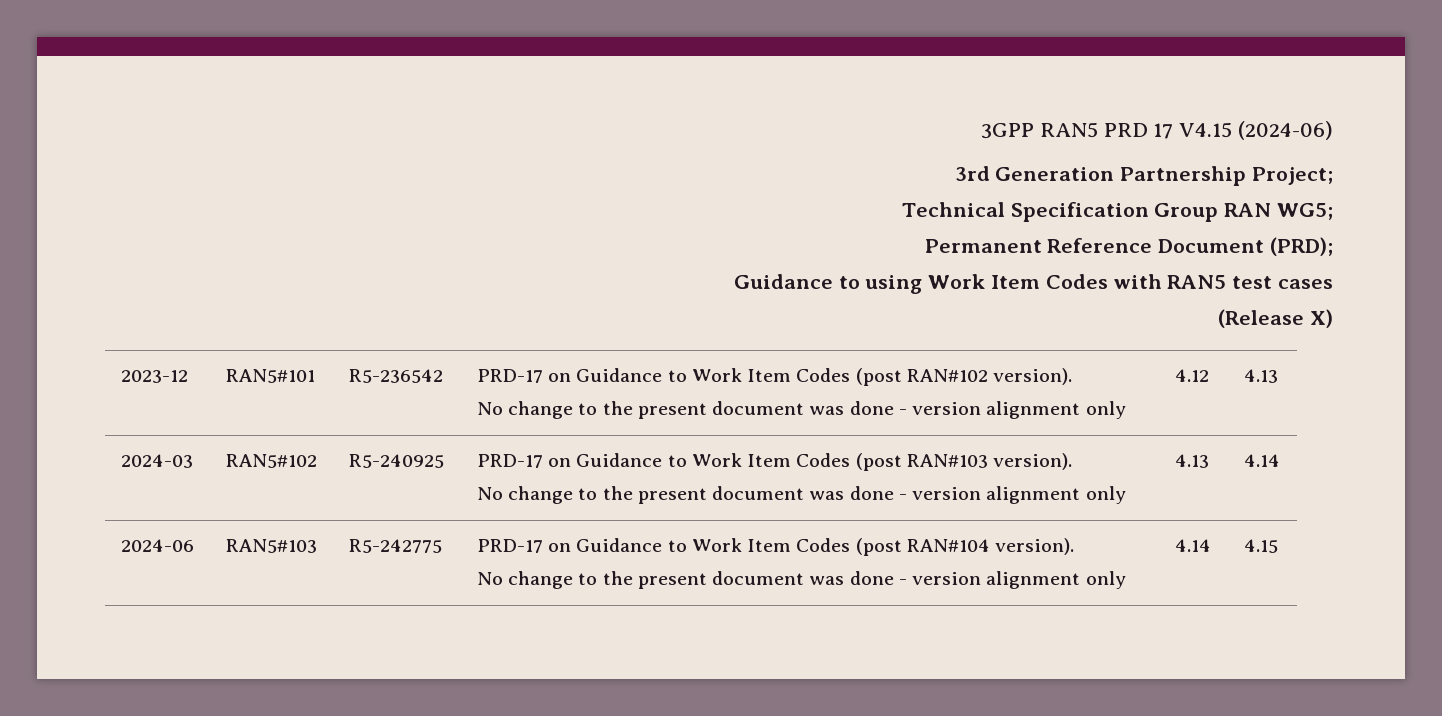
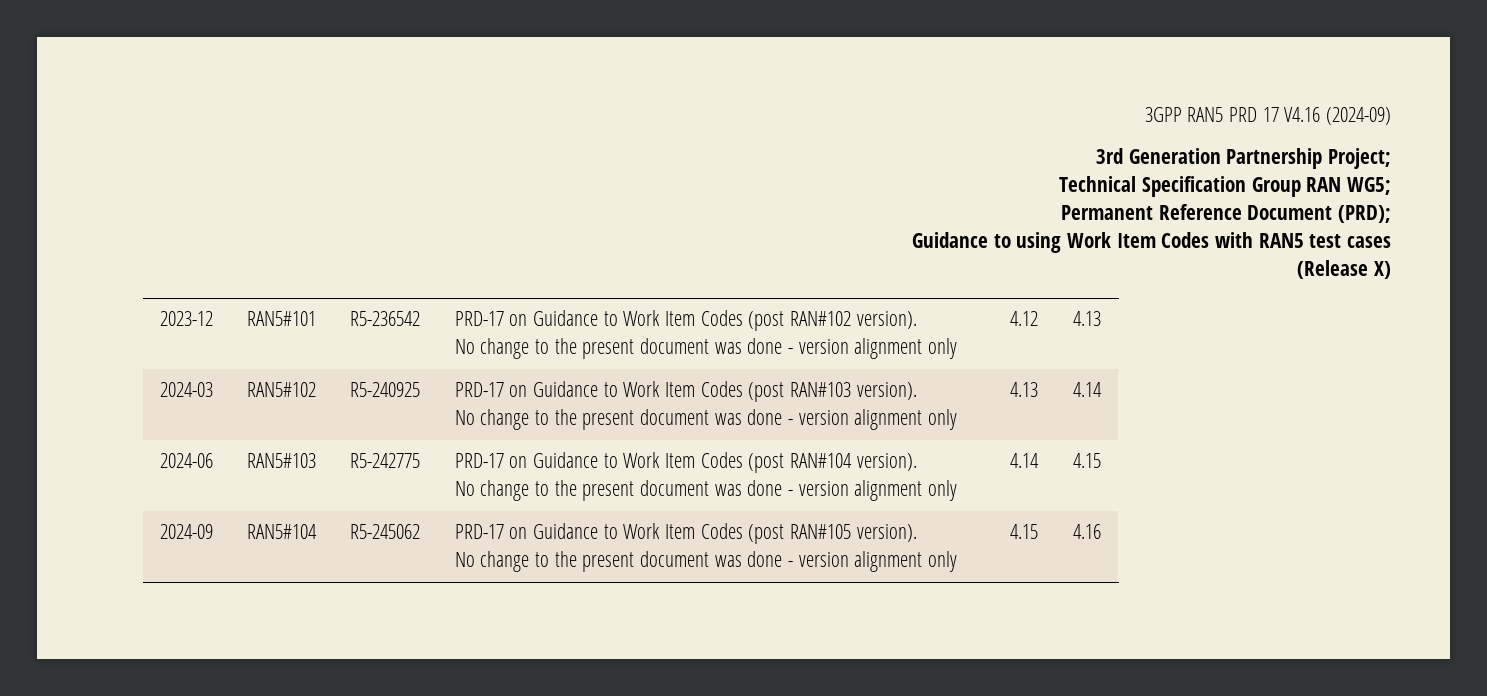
- 3GPP RAN5 PRD 17 V4.15 (2024-06)
+ 3GPP RAN5 PRD 17 V4.16 (2024-09)
+ 2024-09 | RAN5#104 | R5-245062 | PRD-17 on Guidance to Work Item Codes (post RAN#105 version).
+ No change to the present document was done - version alignment only | 4.15 | 4.16

